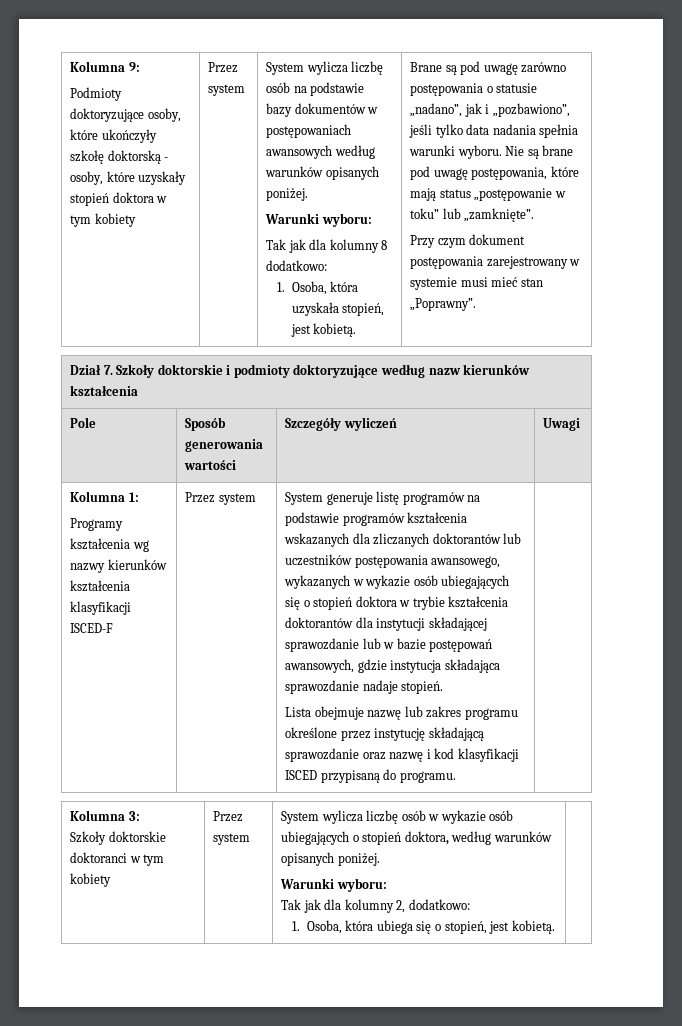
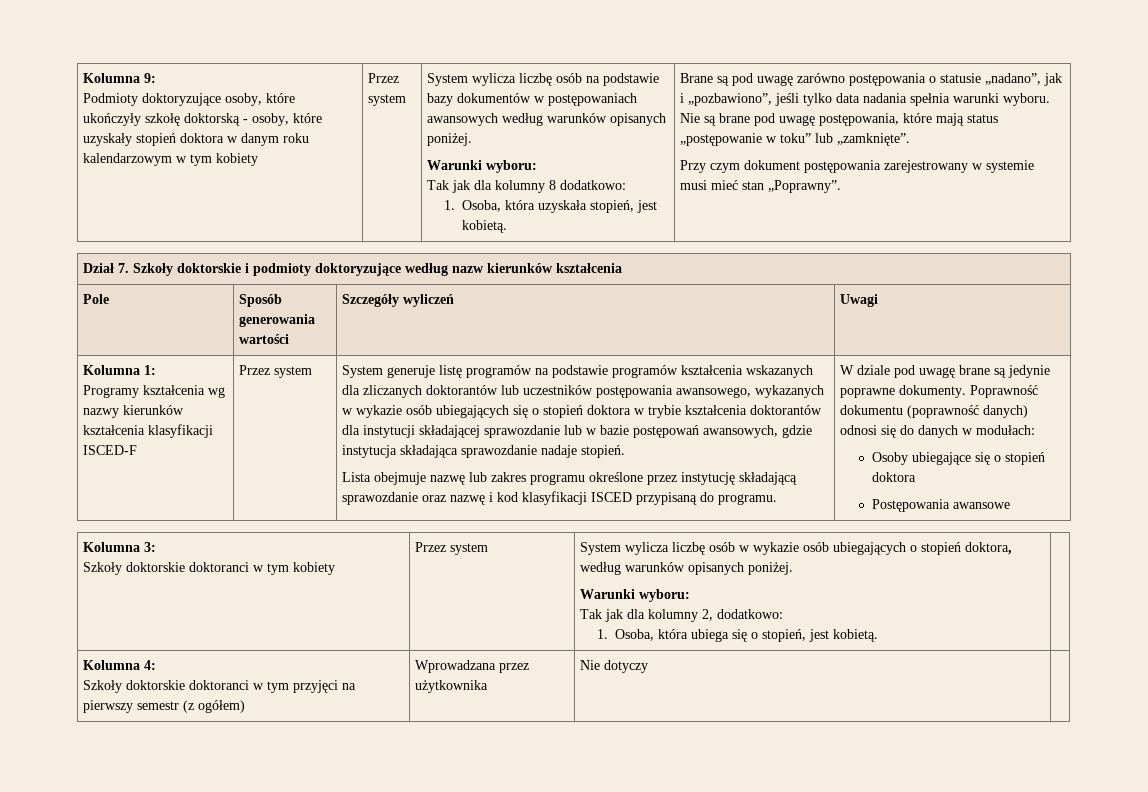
- Podmioty doktoryzujące osoby, które ukończyły szkołę doktorską - osoby, które uzyskały stopień doktora w tym kobiety
+ Podmioty doktoryzujące osoby, które ukończyły szkołę doktorską - osoby, które uzyskały stopień doktora w danym roku kalendarzowym w tym kobiety
+ W dziale pod uwagę brane są jedynie poprawne dokumenty. Poprawność dokumentu (poprawność danych) odnosi się do danych w modułach:
+ Osoby ubiegające się o stopień doktora
+ Postępowania awansowe
+ Kolumna 4:
+ Szkoły doktorskie doktoranci w tym przyjęci na pierwszy semestr (z ogółem) | Wprowadzana przez użytkownika | Nie dotyczy |

